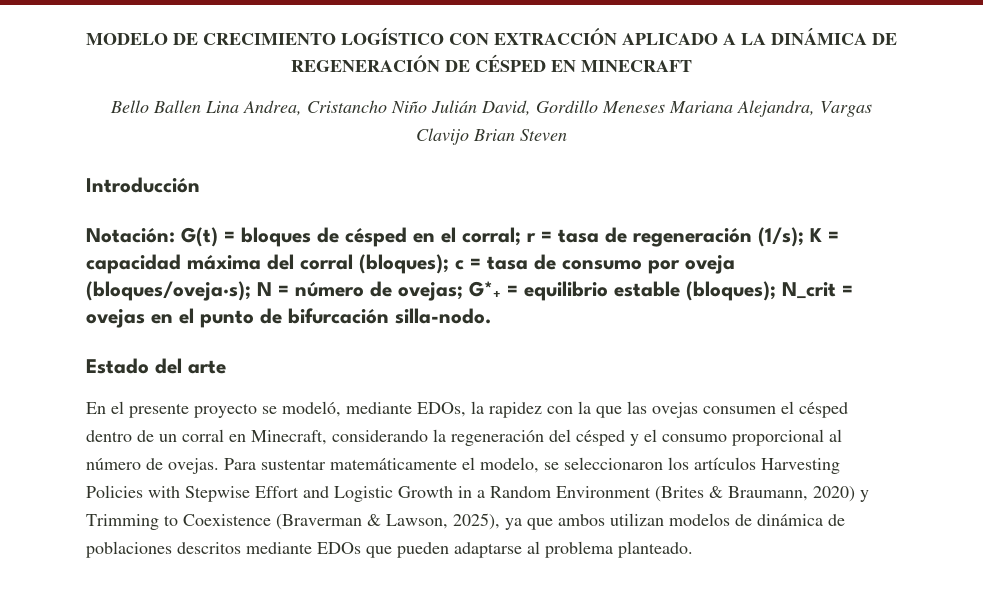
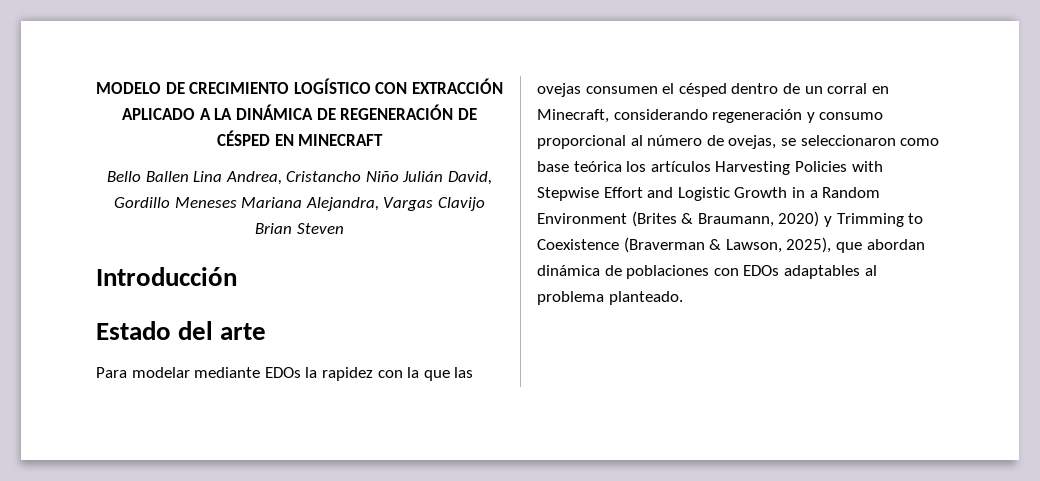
- Notación: G(t) = bloques de césped en el corral; r = tasa de regeneración (1/s); K = capacidad máxima del corral (bloques); c = tasa de consumo por oveja (bloques/oveja·s); N = número de ovejas; G*₊ = equilibrio estable (bloques); N_crit = ovejas en el punto de bifurcación silla-nodo.
  Estado del arte
- En el presente proyecto se modeló, mediante EDOs, la rapidez con la que las ovejas consumen el césped dentro de un corral en Minecraft, considerando la regeneración del césped y el consumo proporcional al número de ovejas. Para sustentar matemáticamente el modelo, se seleccionaron los artículos Harvesting Policies with Stepwise Effort and Logistic Growth in a Random Environment (Brites & Braumann, 2020) y Trimming to Coexistence (Braverman & Lawson, 2025), ya que ambos utilizan modelos de dinámica de poblaciones descritos mediante EDOs que pueden adaptarse al problema planteado.
+ Para modelar mediante EDOs la rapidez con la que las ovejas consumen el césped dentro de un corral en Minecraft, considerando regeneración y consumo proporcional al número de ovejas, se seleccionaron como base teórica los artículos Harvesting Policies with Stepwise Effort and Logistic Growth in a Random Environment (Brites & Braumann, 2020) y Trimming to Coexistence (Braverman & Lawson, 2025), que abordan dinámica de poblaciones con EDOs adaptables al problema planteado.

